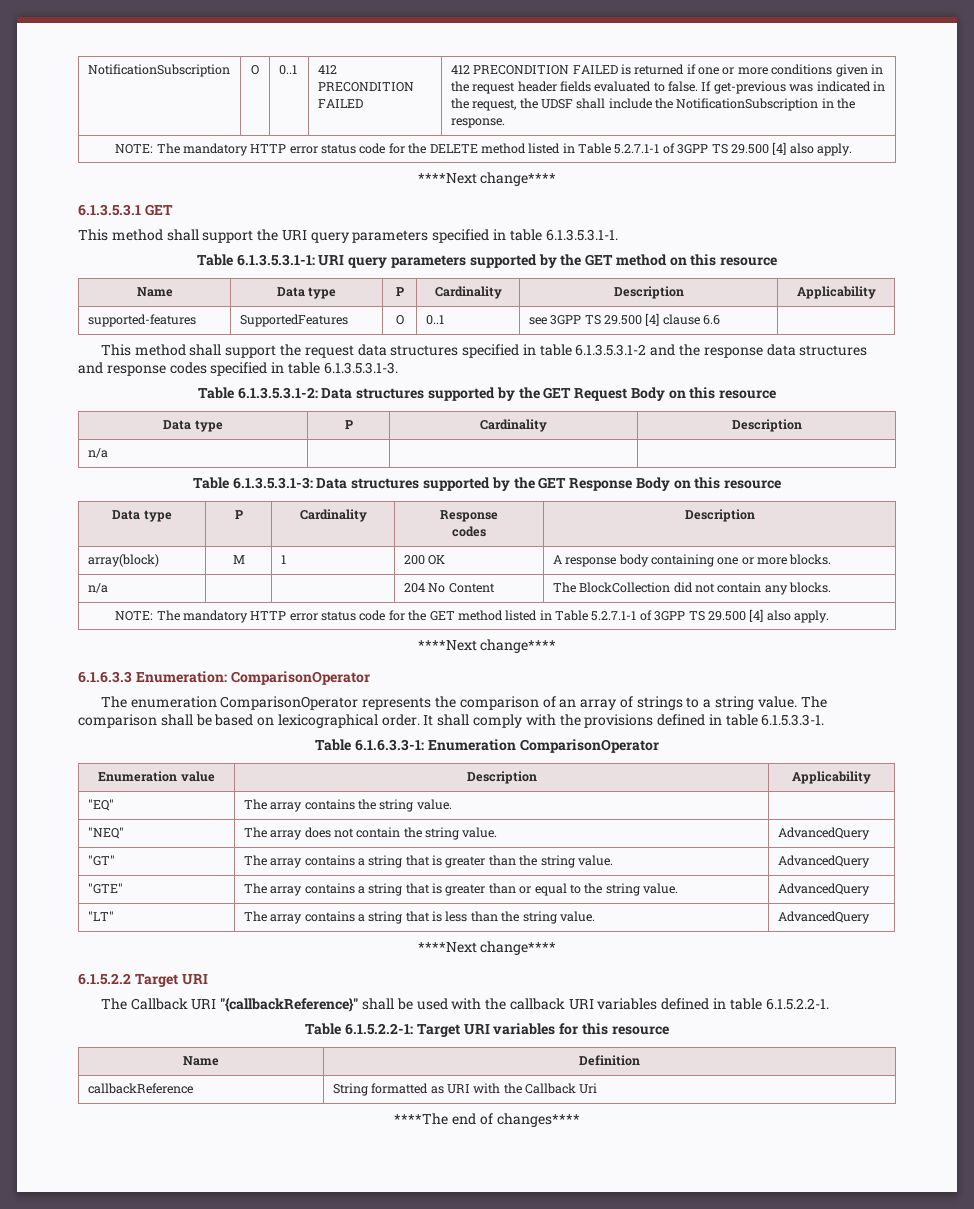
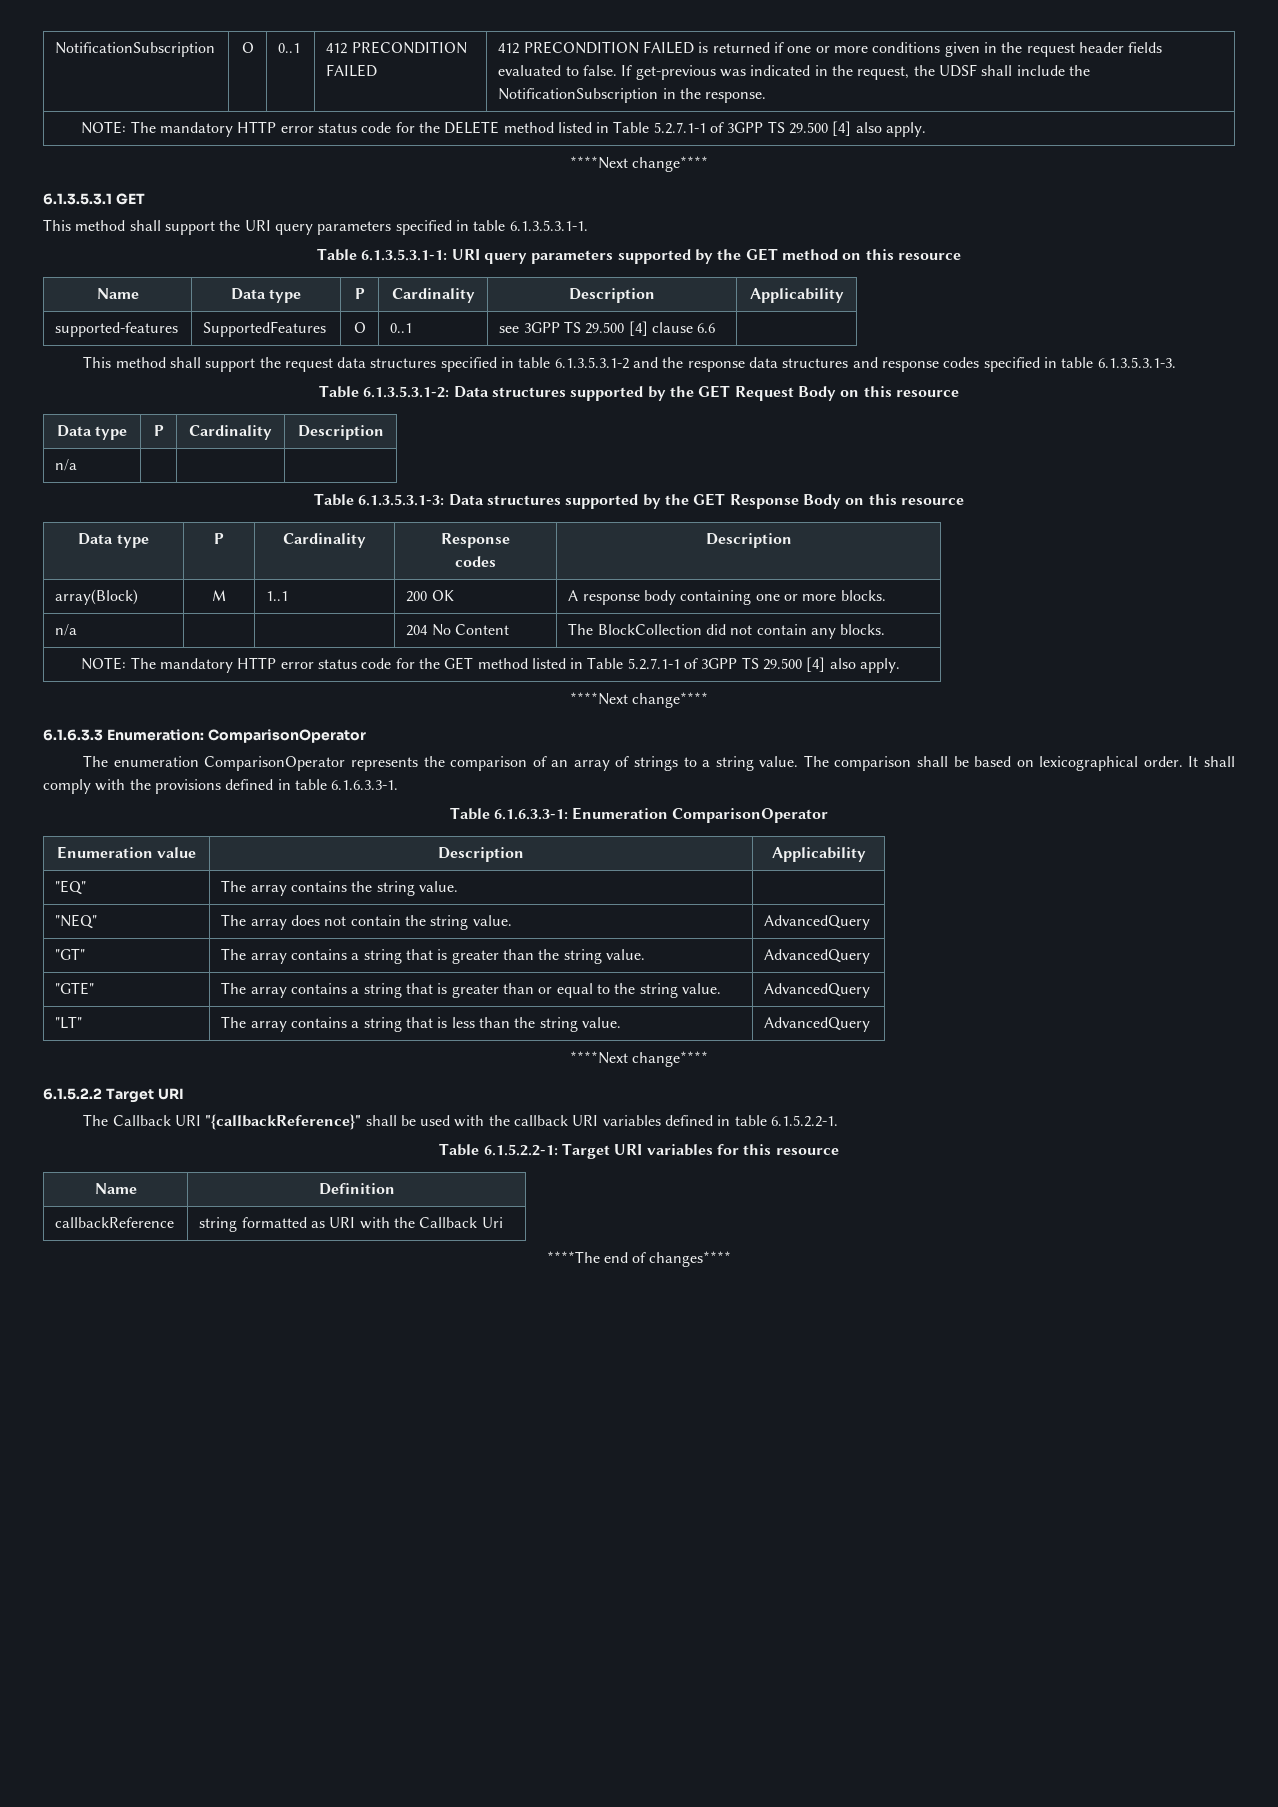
- array(block) | M | 1 | 200 OK | A response body containing one or more blocks.
+ array(Block) | M | 1..1 | 200 OK | A response body containing one or more blocks.
- It shall comply with the provisions defined in table 6.1.5.3.3-1.
+ It shall comply with the provisions defined in table 6.1.6.3.3-1.
- callbackReference | String formatted as URI with the Callback Uri
+ callbackReference | string formatted as URI with the Callback Uri

